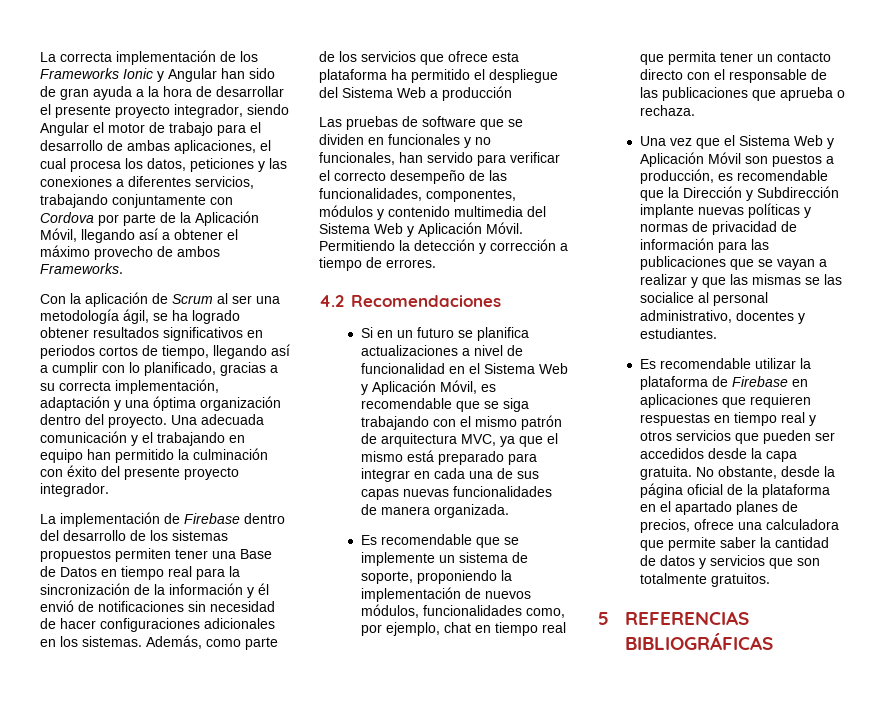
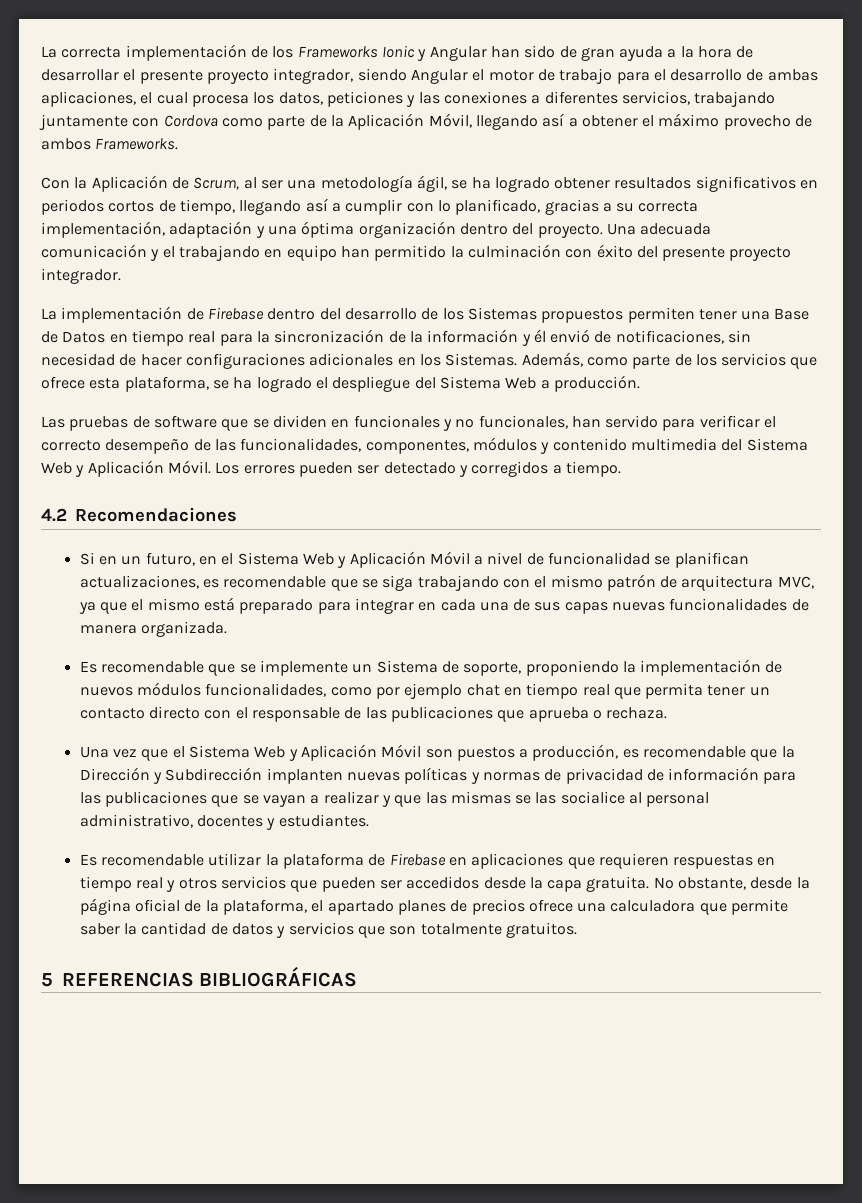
- La correcta implementación de los Frameworks Ionic y Angular han sido de gran ayuda a la hora de desarrollar el presente proyecto integrador, siendo Angular el motor de trabajo para el desarrollo de ambas aplicaciones, el cual procesa los datos, peticiones y las conexiones a diferentes servicios, trabajando conjuntamente con Cordova por parte de la Aplicación Móvil, llegando así a obtener el máximo provecho de ambos Frameworks.
+ La correcta implementación de los Frameworks Ionic y Angular han sido de gran ayuda a la hora de desarrollar el presente proyecto integrador, siendo Angular el motor de trabajo para el desarrollo de ambas aplicaciones, el cual procesa los datos, peticiones y las conexiones a diferentes servicios, trabajando juntamente con Cordova como parte de la Aplicación Móvil, llegando así a obtener el máximo provecho de ambos Frameworks.
- Con la aplicación de Scrum al ser una metodología ágil, se ha logrado obtener resultados significativos en periodos cortos de tiempo, llegando así a cumplir con lo planificado, gracias a su correcta implementación, adaptación y una óptima organización dentro del proyecto.
+ Con la Aplicación de Scrum, al ser una metodología ágil, se ha logrado obtener resultados significativos en periodos cortos de tiempo, llegando así a cumplir con lo planificado, gracias a su correcta implementación, adaptación y una óptima organización dentro del proyecto.
- La implementación de Firebase dentro del desarrollo de los sistemas propuestos permiten tener una Base de Datos en tiempo real para la sincronización de la información y él envió de notificaciones sin necesidad de hacer configuraciones adicionales en los sistemas.
+ La implementación de Firebase dentro del desarrollo de los Sistemas propuestos permiten tener una Base de Datos en tiempo real para la sincronización de la información y él envió de notificaciones, sin necesidad de hacer configuraciones adicionales en los Sistemas.
- Además, como parte de los servicios que ofrece esta plataforma ha permitido el despliegue del Sistema Web a producción
+ Además, como parte de los servicios que ofrece esta plataforma, se ha logrado el despliegue del Sistema Web a producción.
- Permitiendo la detección y corrección a tiempo de errores.
+ Los errores pueden ser detectado y corregidos a tiempo.
- Si en un futuro se planifica actualizaciones a nivel de funcionalidad en el Sistema Web y Aplicación Móvil, es recomendable que se siga trabajando con el mismo patrón de arquitectura MVC, ya que el mismo está preparado para integrar en cada una de sus capas nuevas funcionalidades de manera organizada.
+ Si en un futuro, en el Sistema Web y Aplicación Móvil a nivel de funcionalidad se planifican actualizaciones, es recomendable que se siga trabajando con el mismo patrón de arquitectura MVC, ya que el mismo está preparado para integrar en cada una de sus capas nuevas funcionalidades de manera organizada.
- Es recomendable que se implemente un sistema de soporte, proponiendo la implementación de nuevos módulos, funcionalidades como, por ejemplo, chat en tiempo real que permita tener un contacto directo con el responsable de las publicaciones que aprueba o rechaza.
+ Es recomendable que se implemente un Sistema de soporte, proponiendo la implementación de nuevos módulos funcionalidades, como por ejemplo chat en tiempo real que permita tener un contacto directo con el responsable de las publicaciones que aprueba o rechaza.
- Una vez que el Sistema Web y Aplicación Móvil son puestos a producción, es recomendable que la Dirección y Subdirección implante nuevas políticas y normas de privacidad de información para las publicaciones que se vayan a realizar y que las mismas se las socialice al personal administrativo, docentes y estudiantes.
+ Una vez que el Sistema Web y Aplicación Móvil son puestos a producción, es recomendable que la Dirección y Subdirección implanten nuevas políticas y normas de privacidad de información para las publicaciones que se vayan a realizar y que las mismas se las socialice al personal administrativo, docentes y estudiantes.
- No obstante, desde la página oficial de la plataforma en el apartado planes de precios, ofrece una calculadora que permite saber la cantidad de datos y servicios que son totalmente gratuitos.
+ No obstante, desde la página oficial de la plataforma, el apartado planes de precios ofrece una calculadora que permite saber la cantidad de datos y servicios que son totalmente gratuitos.

